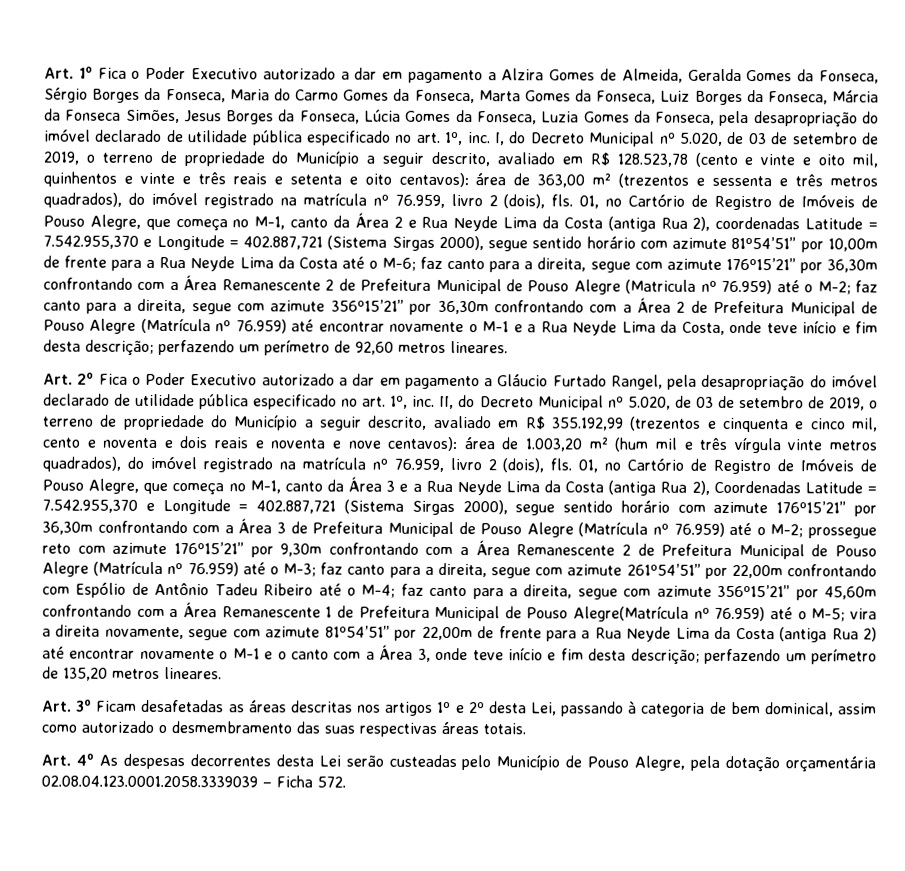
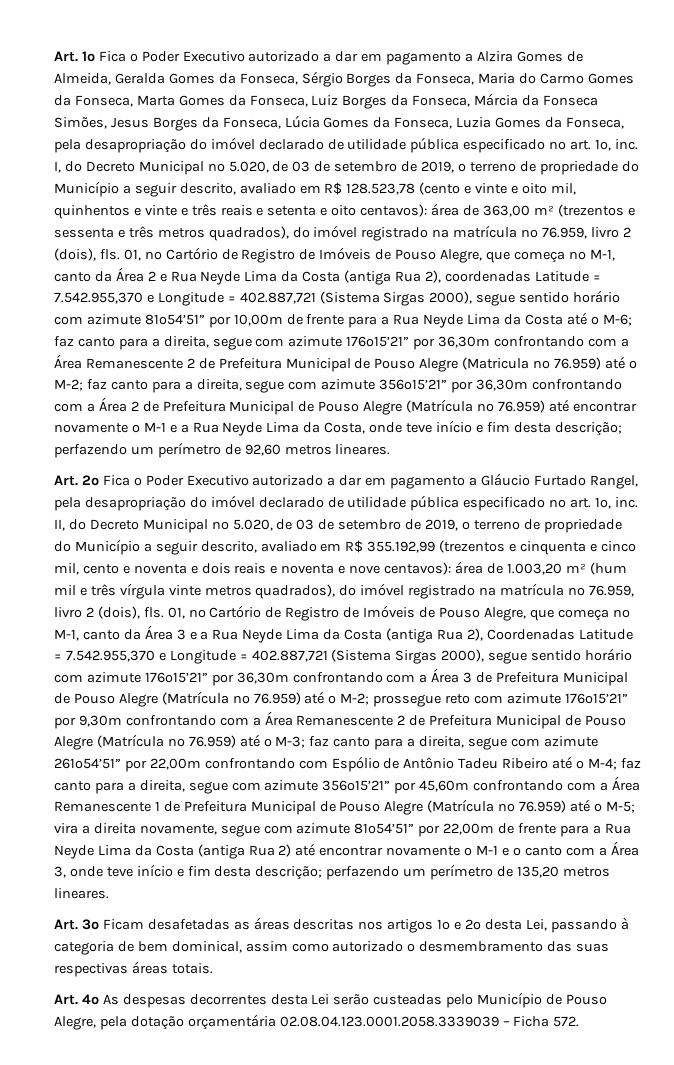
- faz canto para a direita, segue com azimute 356º15’21” por 45,60m confrontando com a Área Remanescente 1 de Prefeitura Municipal de Pouso Alegre(Matrícula nº 76.959) até o M-5;
+ faz canto para a direita, segue com azimute 356º15’21” por 45,60m confrontando com a Área Remanescente 1 de Prefeitura Municipal de Pouso Alegre (Matrícula nº 76.959) até o M-5;

